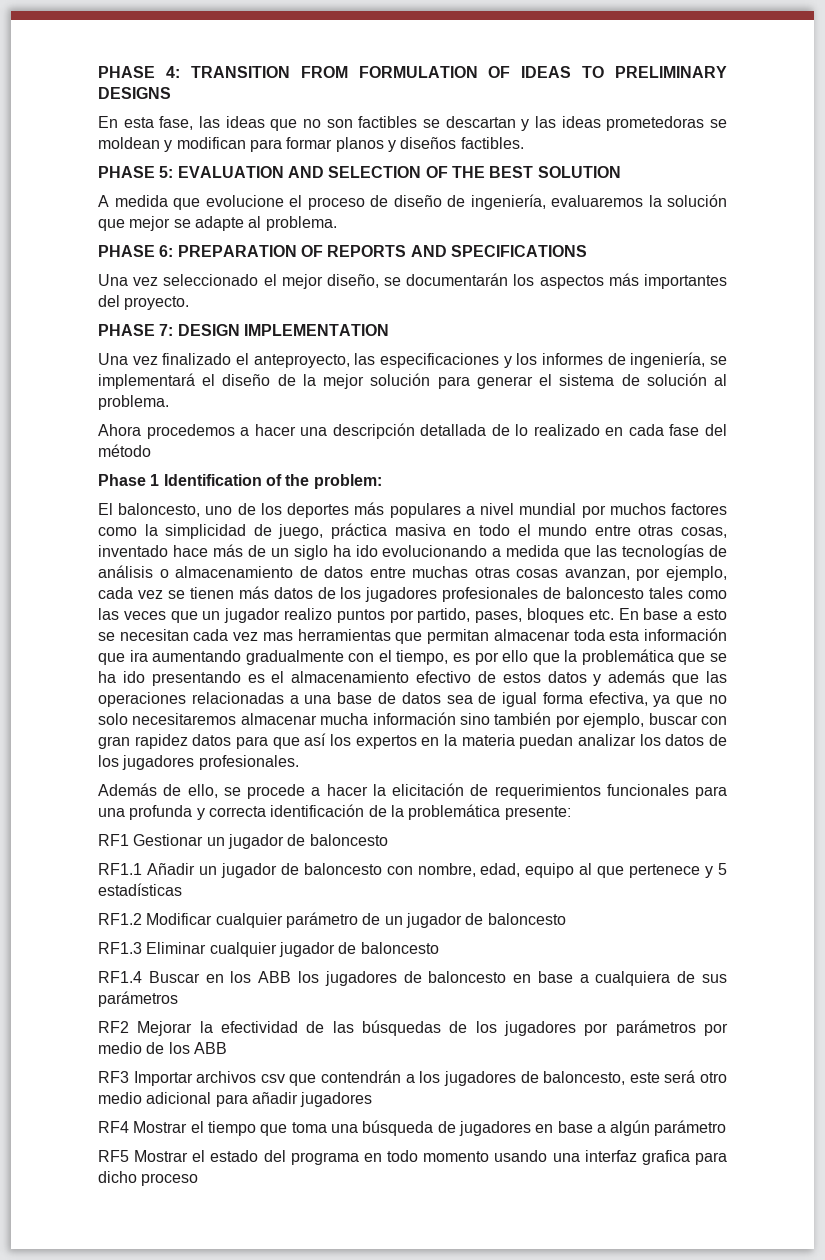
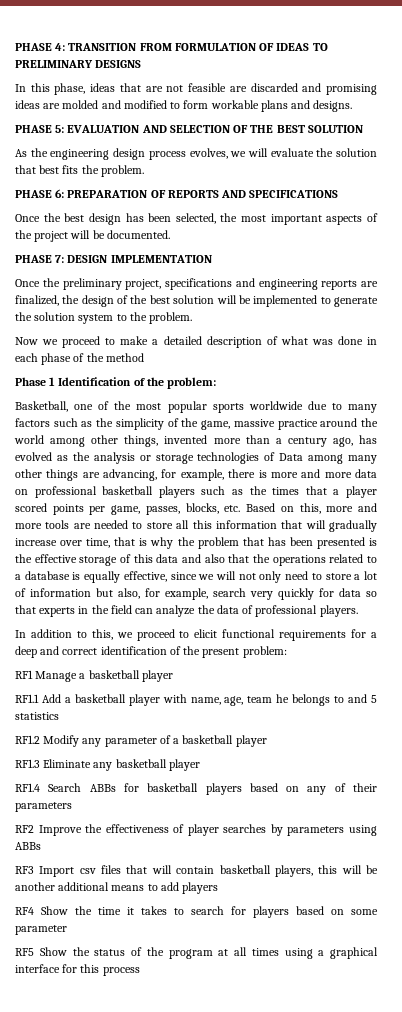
- En esta fase, las ideas que no son factibles se descartan y las ideas prometedoras se moldean y modifican para formar planos y diseños factibles.
+ In this phase, ideas that are not feasible are discarded and promising ideas are molded and modified to form workable plans and designs.
- A medida que evolucione el proceso de diseño de ingeniería, evaluaremos la solución que mejor se adapte al problema.
+ As the engineering design process evolves, we will evaluate the solution that best fits the problem.
- Una vez seleccionado el mejor diseño, se documentarán los aspectos más importantes del proyecto.
+ Once the best design has been selected, the most important aspects of the project will be documented.
  PHASE 7: DESIGN IMPLEMENTATION
- Una vez finalizado el anteproyecto, las especificaciones y los informes de ingeniería, se implementará el diseño de la mejor solución para generar el sistema de solución al problema.
- Ahora procedemos a hacer una descripción detallada de lo realizado en cada fase del método
+ Once the preliminary project, specifications and engineering reports are finalized, the design of the best solution will be implemented to generate the solution system to the problem.
+ Now we proceed to make a detailed description of what was done in each phase of the method
- El baloncesto, uno de los deportes más populares a nivel mundial por muchos factores como la simplicidad de juego, práctica masiva en todo el mundo entre otras cosas, inventado hace más de un siglo ha ido evolucionando a medida que las tecnologías de análisis o almacenamiento de datos entre muchas otras cosas avanzan, por ejemplo, cada vez se tienen más datos de los jugadores profesionales de baloncesto tales como las veces que un jugador realizo puntos por partido, pases, bloques etc. En base a esto se necesitan cada vez mas herramientas que permitan almacenar toda esta información que ira aumentando gradualmente con el tiempo, es por ello que la problemática que se ha ido presentando es el almacenamiento efectivo de estos datos y además que las operaciones relacionadas a una base de datos sea de igual forma efectiva, ya que no solo necesitaremos almacenar mucha información sino también por ejemplo, buscar con gran rapidez datos para que así los expertos en la materia puedan analizar los datos de los jugadores profesionales.
- Además de ello, se procede a hacer la elicitación de requerimientos funcionales para una profunda y correcta identificación de la problemática presente:
- RF1 Gestionar un jugador de baloncesto
- RF1.1 Añadir un jugador de baloncesto con nombre, edad, equipo al que pertenece y 5 estadísticas
- RF1.2 Modificar cualquier parámetro de un jugador de baloncesto
- RF1.3 Eliminar cualquier jugador de baloncesto
- RF1.4 Buscar en los ABB los jugadores de baloncesto en base a cualquiera de sus parámetros
- RF2 Mejorar la efectividad de las búsquedas de los jugadores por parámetros por medio de los ABB
- RF3 Importar archivos csv que contendrán a los jugadores de baloncesto, este será otro medio adicional para añadir jugadores
- RF4 Mostrar el tiempo que toma una búsqueda de jugadores en base a algún parámetro
- RF5 Mostrar el estado del programa en todo momento usando una interfaz grafica para dicho proceso
+ Basketball, one of the most popular sports worldwide due to many factors such as the simplicity of the game, massive practice around the world among other things, invented more than a century ago, has evolved as the analysis or storage technologies of Data among many other things are advancing, for example, there is more and more data on professional basketball players such as the times that a player scored points per game, passes, blocks, etc. Based on this, more and more tools are needed to store all this information that will gradually increase over time, that is why the problem that has been presented is the effective storage of this data and also that the operations related to a database is equally effective, since we will not only need to store a lot of information but also, for example, search very quickly for data so that experts in the field can analyze the data of professional players.
+ In addition to this, we proceed to elicit functional requirements for a deep and correct identification of the present problem:
+ RF1 Manage a basketball player
+ RF1.1 Add a basketball player with name, age, team he belongs to and 5 statistics
+ RF1.2 Modify any parameter of a basketball player
+ RF1.3 Eliminate any basketball player
+ RF1.4 Search ABBs for basketball players based on any of their parameters
+ RF2 Improve the effectiveness of player searches by parameters using ABBs
+ RF3 Import csv files that will contain basketball players, this will be another additional means to add players
+ RF4 Show the time it takes to search for players based on some parameter
+ RF5 Show the status of the program at all times using a graphical interface for this process

